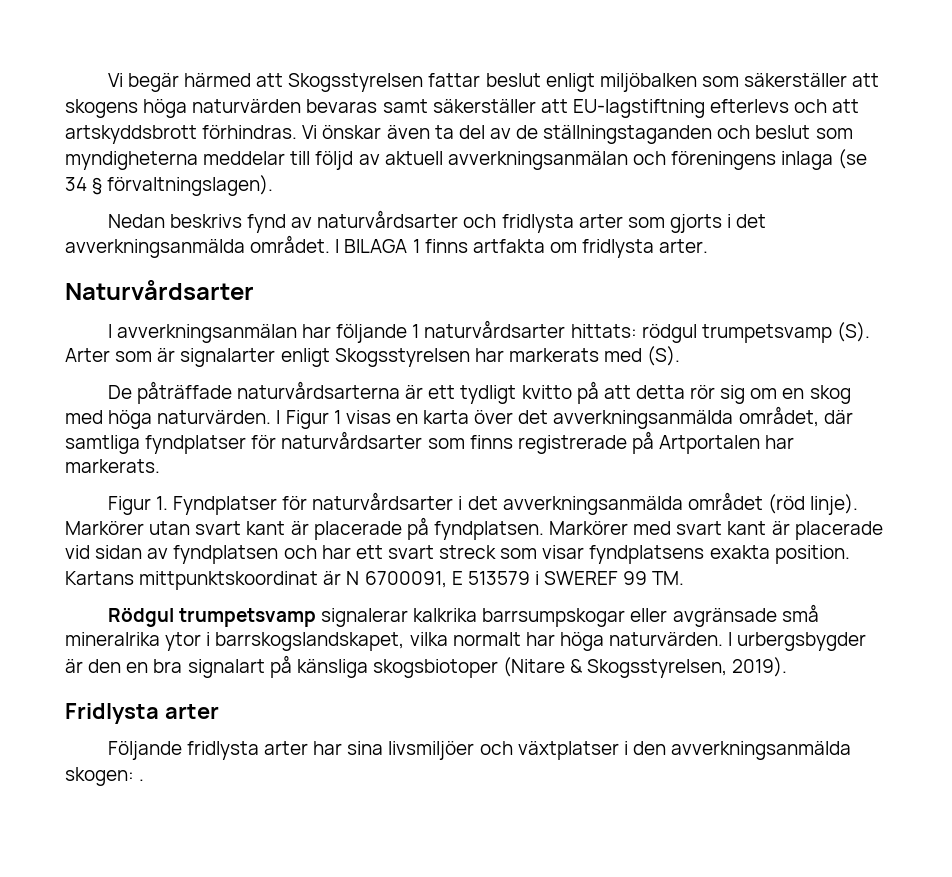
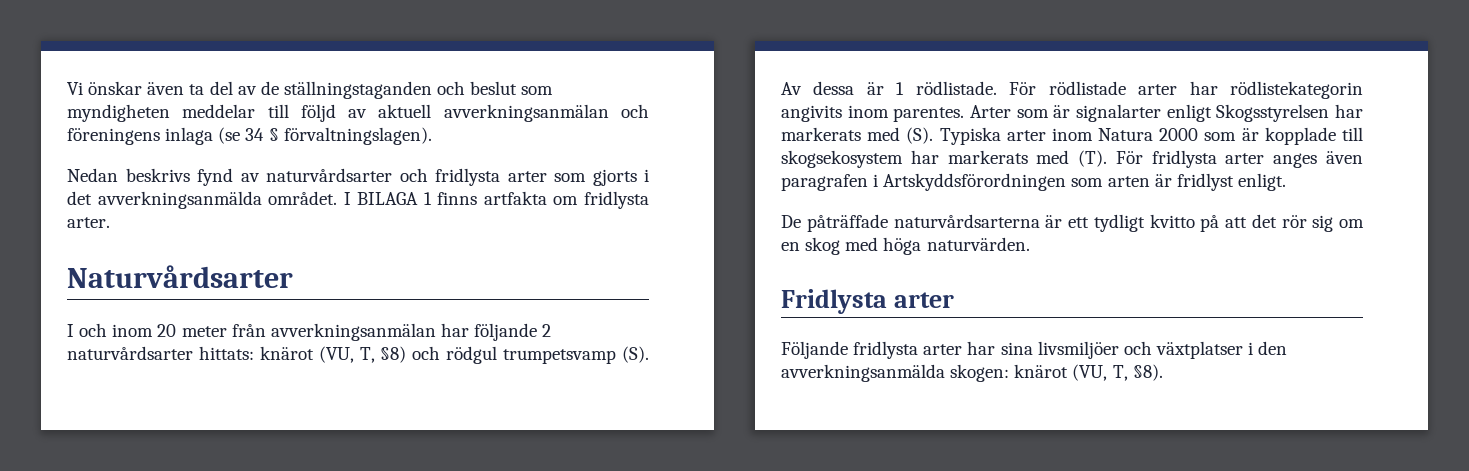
- Vi begär härmed att Skogsstyrelsen fattar beslut enligt miljöbalken som säkerställer att skogens höga naturvärden bevaras samt säkerställer att EU-lagstiftning efterlevs och att artskyddsbrott förhindras. Vi önskar även ta del av de ställningstaganden och beslut som myndigheterna meddelar till följd av aktuell avverkningsanmälan och föreningens inlaga (se 34 § förvaltningslagen).
+ Vi önskar även ta del av de ställningstaganden och beslut som myndigheten meddelar till följd av aktuell avverkningsanmälan och föreningens inlaga (se 34 § förvaltningslagen).
- I avverkningsanmälan har följande 1 naturvårdsarter hittats: rödgul trumpetsvamp (S). Arter som är signalarter enligt Skogsstyrelsen har markerats med (S).
+ I och inom 20 meter från avverkningsanmälan har följande 2 naturvårdsarter hittats: knärot (VU, T, §8) och rödgul trumpetsvamp (S). Av dessa är 1 rödlistade. För rödlistade arter har rödlistekategorin angivits inom parentes. Arter som är signalarter enligt Skogsstyrelsen har markerats med (S). Typiska arter inom Natura 2000 som är kopplade till skogsekosystem har markerats med (T). För fridlysta arter anges även paragrafen i Artskyddsförordningen som arten är fridlyst enligt.
- De påträffade naturvårdsarterna är ett tydligt kvitto på att detta rör sig om en skog med höga naturvärden. I Figur 1 visas en karta över det avverkningsanmälda området, där samtliga fyndplatser för naturvårdsarter som finns registrerade på Artportalen har markerats.
- Figur 1. Fyndplatser för naturvårdsarter i det avverkningsanmälda området (röd linje). Markörer utan svart kant är placerade på fyndplatsen. Markörer med svart kant är placerade vid sidan av fyndplatsen och har ett svart streck som visar fyndplatsens exakta position. Kartans mittpunktskoordinat är N 6700091, E 513579 i SWEREF 99 TM.
- Rödgul trumpetsvamp signalerar kalkrika barrsumpskogar eller avgränsade små mineralrika ytor i barrskogslandskapet, vilka normalt har höga naturvärden. I urbergsbygder är den en bra signalart på känsliga skogsbiotoper (Nitare & Skogsstyrelsen, 2019).
+ De påträffade naturvårdsarterna är ett tydligt kvitto på att det rör sig om en skog med höga naturvärden.
- Följande fridlysta arter har sina livsmiljöer och växtplatser i den avverkningsanmälda skogen: .
+ Följande fridlysta arter har sina livsmiljöer och växtplatser i den avverkningsanmälda skogen: knärot (VU, T, §8).

